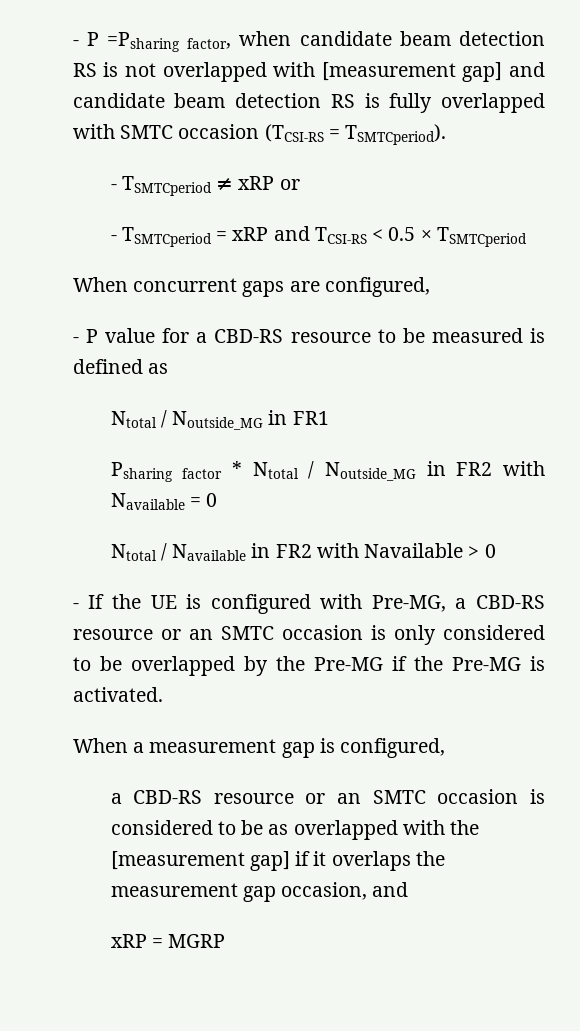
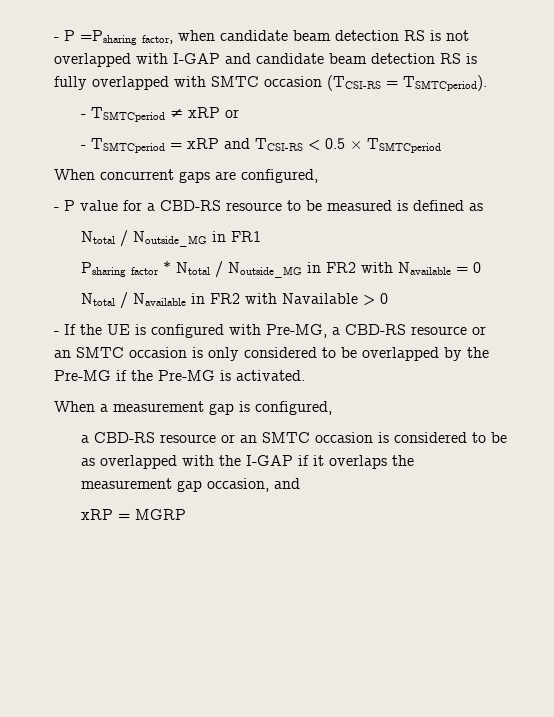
- - P =Psharing factor, when candidate beam detection RS is not overlapped with [measurement gap] and candidate beam detection RS is fully overlapped with SMTC occasion (TCSI-RS = TSMTCperiod).
+ - P =Psharing factor, when candidate beam detection RS is not overlapped with I-GAP and candidate beam detection RS is fully overlapped with SMTC occasion (TCSI-RS = TSMTCperiod).
- a CBD-RS resource or an SMTC occasion is considered to be as overlapped with the [measurement gap] if it overlaps the measurement gap occasion, and
+ a CBD-RS resource or an SMTC occasion is considered to be as overlapped with the I-GAP if it overlaps the measurement gap occasion, and

